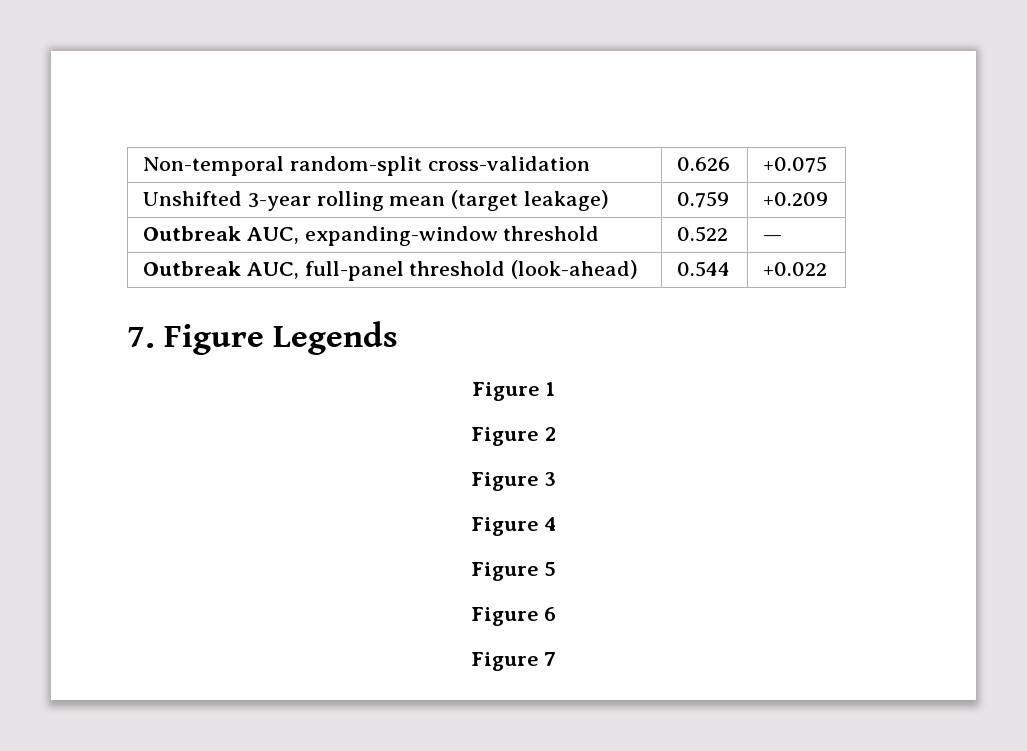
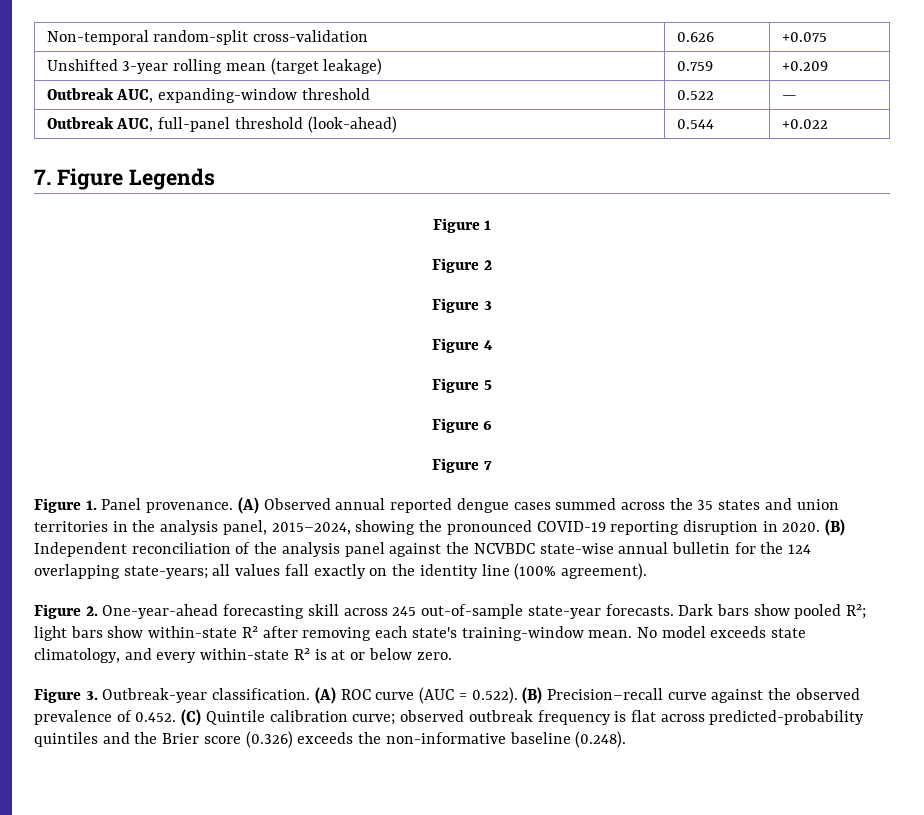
+ Figure 1. Panel provenance. (A) Observed annual reported dengue cases summed across the 35 states and union territories in the analysis panel, 2015–2024, showing the pronounced COVID-19 reporting disruption in 2020. (B) Independent reconciliation of the analysis panel against the NCVBDC state-wise annual bulletin for the 124 overlapping state-years; all values fall exactly on the identity line (100% agreement).
+ Figure 2. One-year-ahead forecasting skill across 245 out-of-sample state-year forecasts. Dark bars show pooled R²; light bars show within-state R² after removing each state's training-window mean. No model exceeds state climatology, and every within-state R² is at or below zero.
+ Figure 3. Outbreak-year classification. (A) ROC curve (AUC = 0.522). (B) Precision–recall curve against the observed prevalence of 0.452. (C) Quintile calibration curve; observed outbreak frequency is flat across predicted-probability quintiles and the Brier score (0.326) exceeds the non-informative baseline (0.248).

